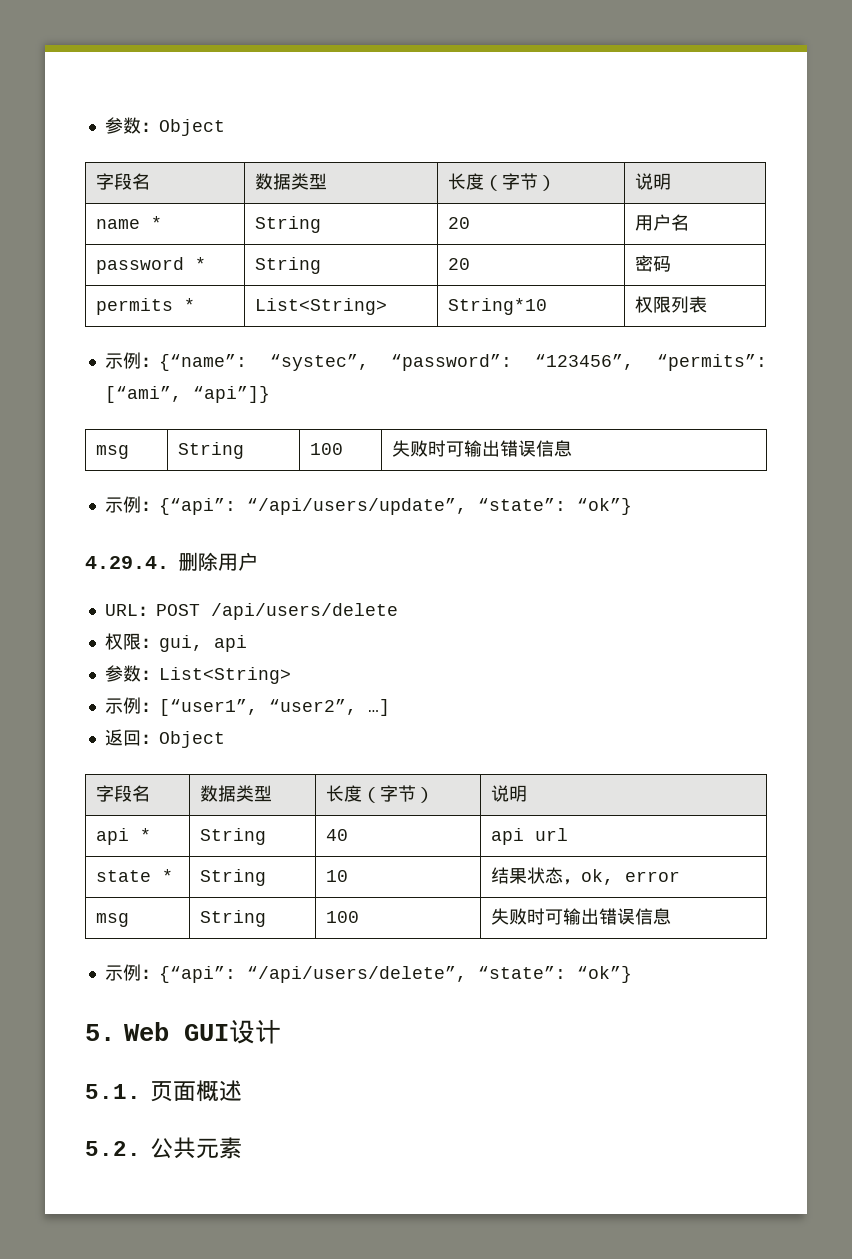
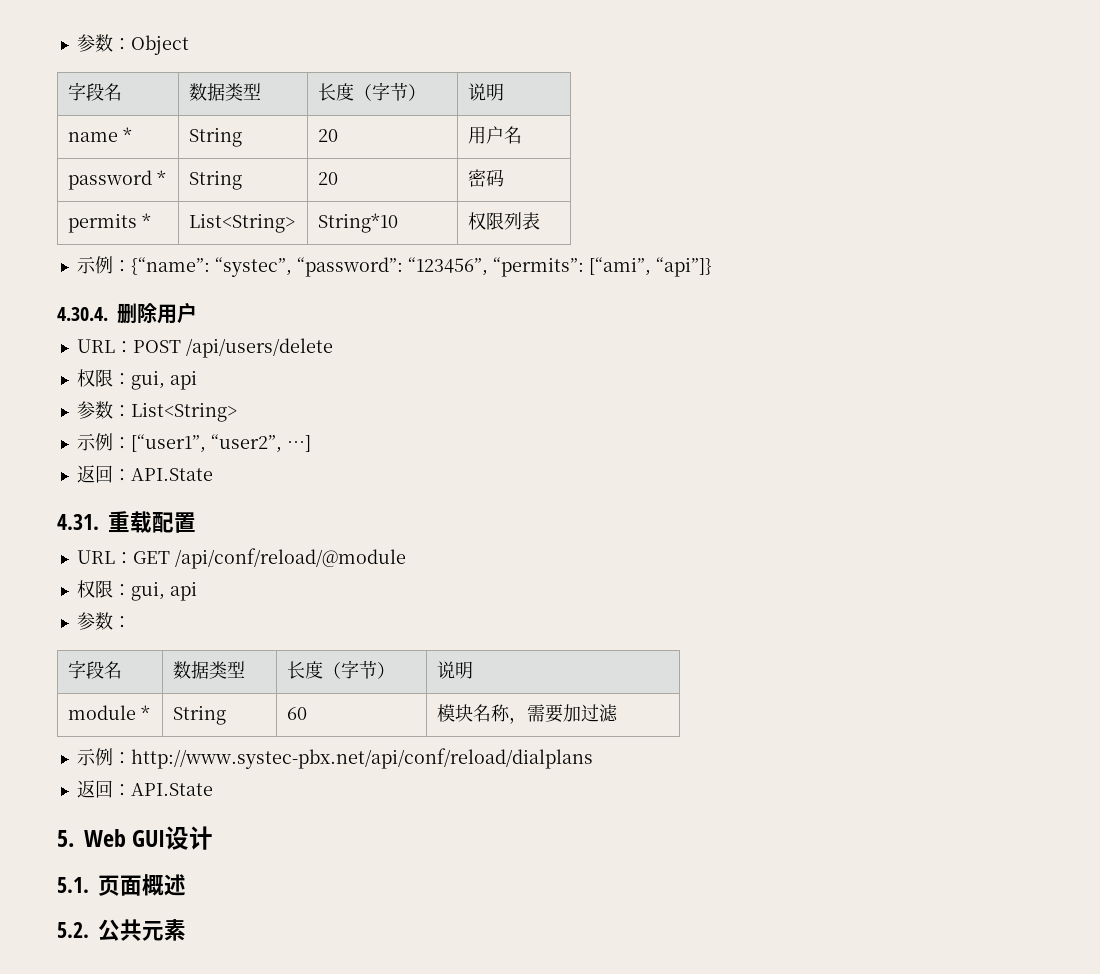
  示例：{“name”: “systec”, “password”: “123456”, “permits”: [“ami”, “api”]}
- msg | String | 100 | 失败时可输出错误信息
- 示例：{“api”: “/api/users/update”, “state”: “ok”}
- 4.29.4.删除用户
+ 4.30.4.删除用户
  示例：[“user1”, “user2”, …]
- 返回：Object
+ 返回：API.State
+ 4.31.重载配置
+ URL：GET /api/conf/reload/@module
+ 权限：gui, api
+ 参数：
  字段名 | 数据类型 | 长度（字节） | 说明
- api * | String | 40 | api url
- state * | String | 10 | 结果状态，ok, error
- msg | String | 100 | 失败时可输出错误信息
- 示例：{“api”: “/api/users/delete”, “state”: “ok”}
+ module * | String | 60 | 模块名称，需要加过滤
+ 示例：http://www.systec-pbx.net/api/conf/reload/dialplans
+ 返回：API.State

